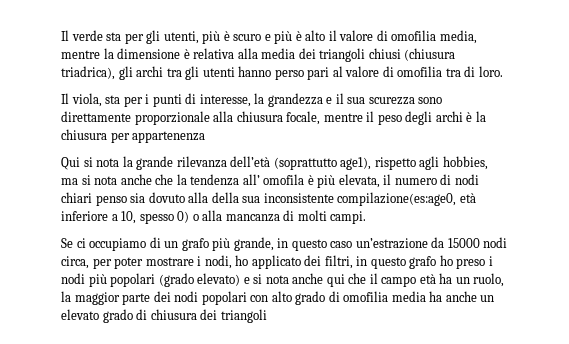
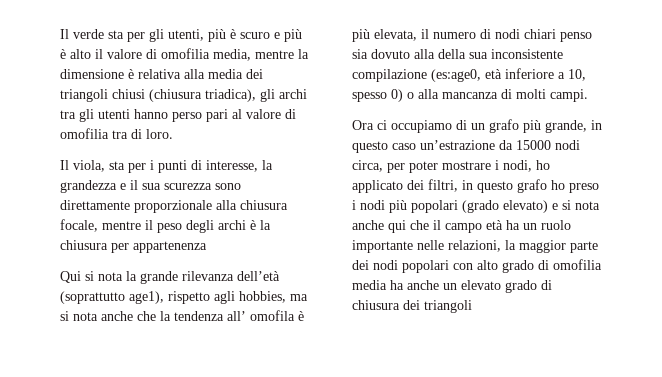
- Il verde sta per gli utenti, più è scuro e più è alto il valore di omofilia media, mentre la dimensione è relativa alla media dei triangoli chiusi (chiusura triadrica), gli archi tra gli utenti hanno perso pari al valore di omofilia tra di loro.
+ Il verde sta per gli utenti, più è scuro e più è alto il valore di omofilia media, mentre la dimensione è relativa alla media dei triangoli chiusi (chiusura triadica), gli archi tra gli utenti hanno perso pari al valore di omofilia tra di loro.
- Qui si nota la grande rilevanza dell’età (soprattutto age1), rispetto agli hobbies, ma si nota anche che la tendenza all’ omofila è più elevata, il numero di nodi chiari penso sia dovuto alla della sua inconsistente compilazione(es:age0, età inferiore a 10, spesso 0) o alla mancanza di molti campi.
+ Qui si nota la grande rilevanza dell’età (soprattutto age1), rispetto agli hobbies, ma si nota anche che la tendenza all’ omofila è più elevata, il numero di nodi chiari penso sia dovuto alla della sua inconsistente compilazione (es:age0, età inferiore a 10, spesso 0) o alla mancanza di molti campi.
- Se ci occupiamo di un grafo più grande, in questo caso un’estrazione da 15000 nodi circa, per poter mostrare i nodi, ho applicato dei filtri, in questo grafo ho preso i nodi più popolari (grado elevato) e si nota anche qui che il campo età ha un ruolo, la maggior parte dei nodi popolari con alto grado di omofilia media ha anche un elevato grado di chiusura dei triangoli
+ Ora ci occupiamo di un grafo più grande, in questo caso un’estrazione da 15000 nodi circa, per poter mostrare i nodi, ho applicato dei filtri, in questo grafo ho preso i nodi più popolari (grado elevato) e si nota anche qui che il campo età ha un ruolo importante nelle relazioni, la maggior parte dei nodi popolari con alto grado di omofilia media ha anche un elevato grado di chiusura dei triangoli

